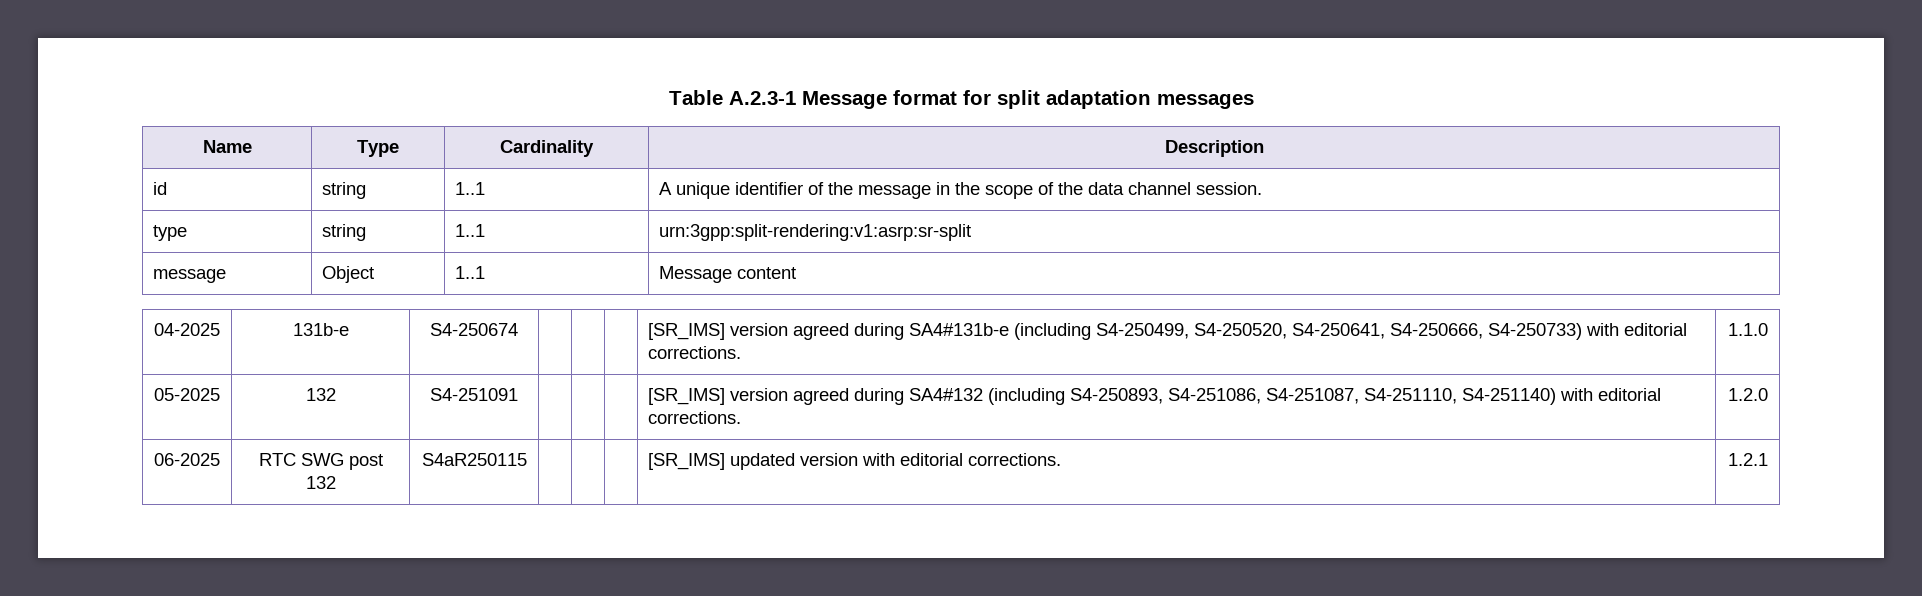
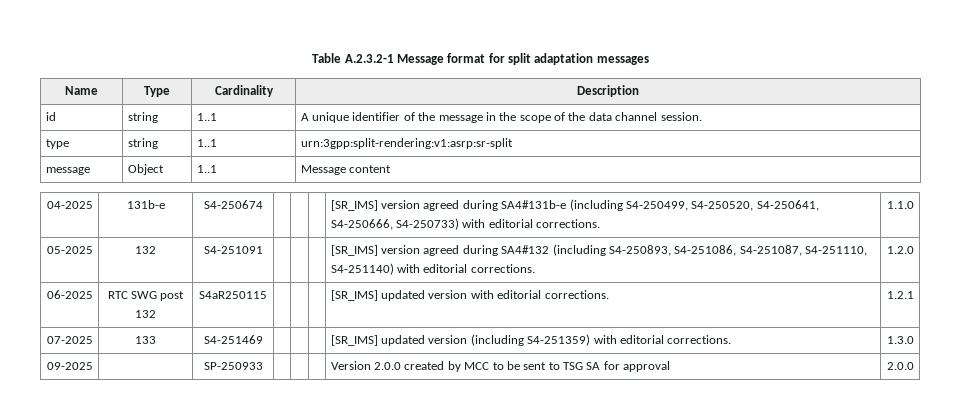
- Table A.2.3-1 Message format for split adaptation messages
+ Table A.2.3.2-1 Message format for split adaptation messages
+ 07-2025 | 133 | S4-251469 | | | | [SR_IMS] updated version (including S4-251359) with editorial corrections. | 1.3.0
+ 09-2025 | | SP-250933 | | | | Version 2.0.0 created by MCC to be sent to TSG SA for approval | 2.0.0

